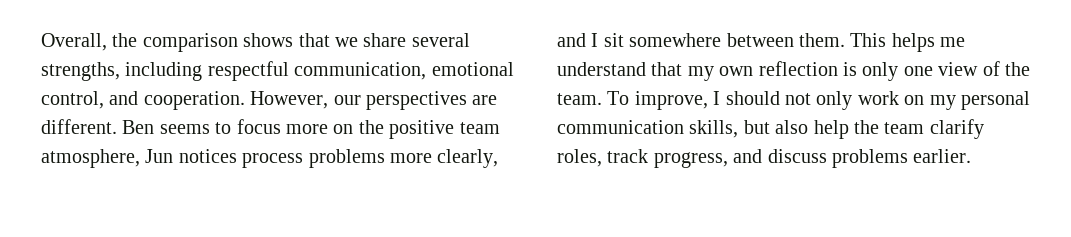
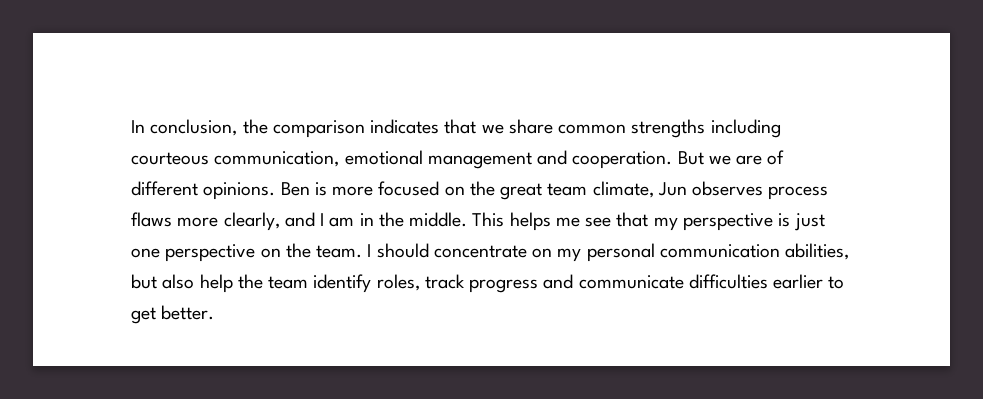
- Overall, the comparison shows that we share several strengths, including respectful communication, emotional control, and cooperation.
+ In conclusion, the comparison indicates that we share common strengths including courteous communication, emotional management and cooperation.
- However, our perspectives are different. Ben seems to focus more on the positive team atmosphere, Jun notices process problems more clearly, and I sit somewhere between them.
+ But we are of different opinions. Ben is more focused on the great team climate, Jun observes process flaws more clearly, and I am in the middle.
- This helps me understand that my own reflection is only one view of the team. To improve, I should not only work on my personal communication skills, but also help the team clarify roles, track progress, and discuss problems earlier.
+ This helps me see that my perspective is just one perspective on the team. I should concentrate on my personal communication abilities, but also help the team identify roles, track progress and communicate difficulties earlier to get better.

